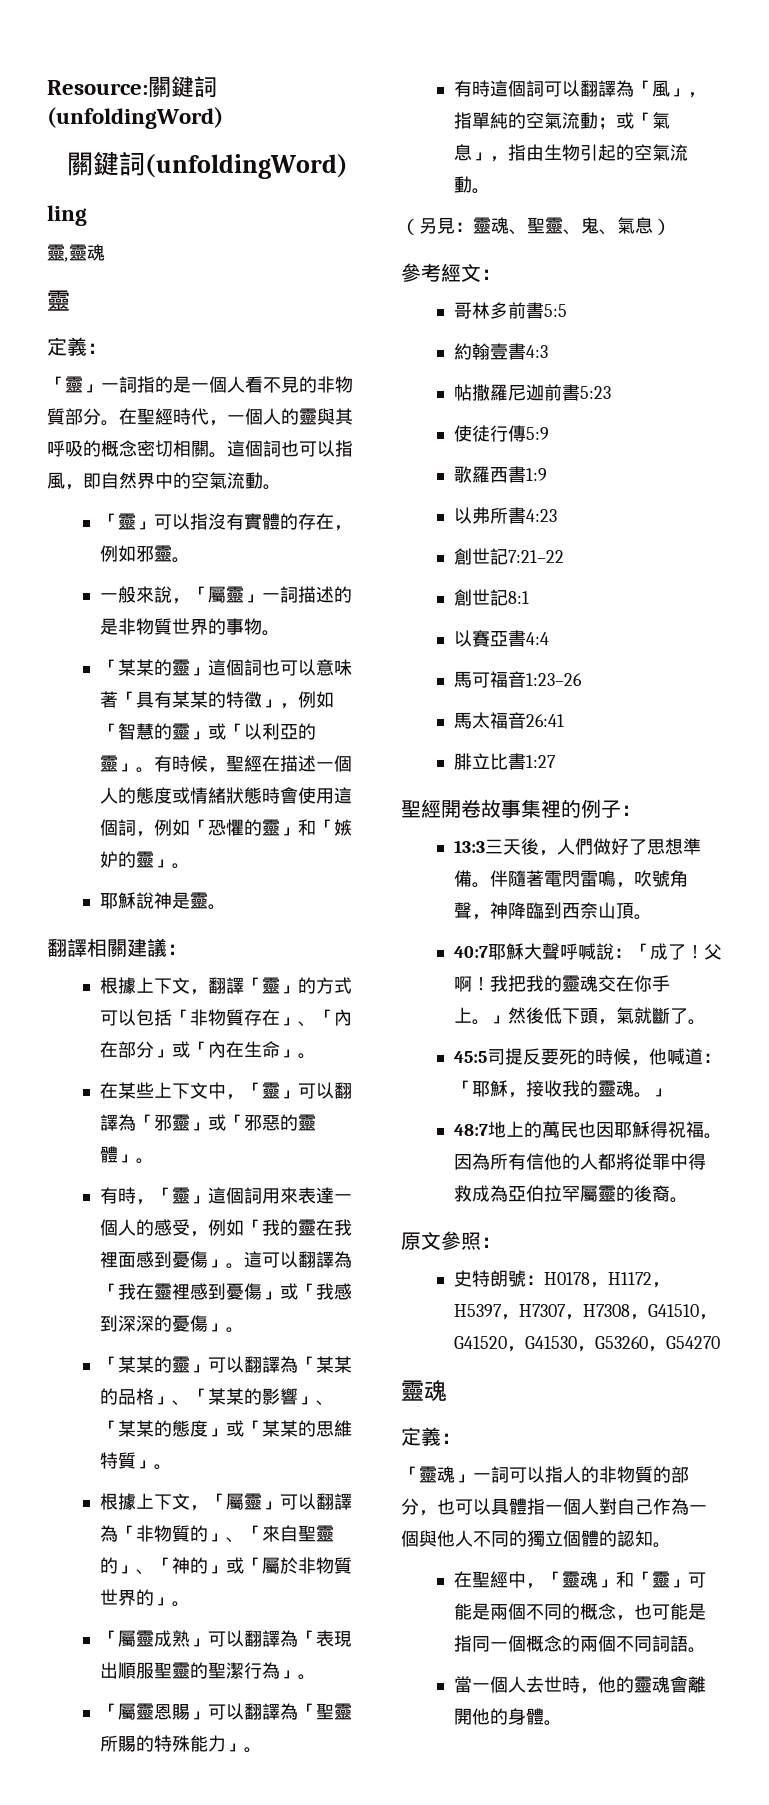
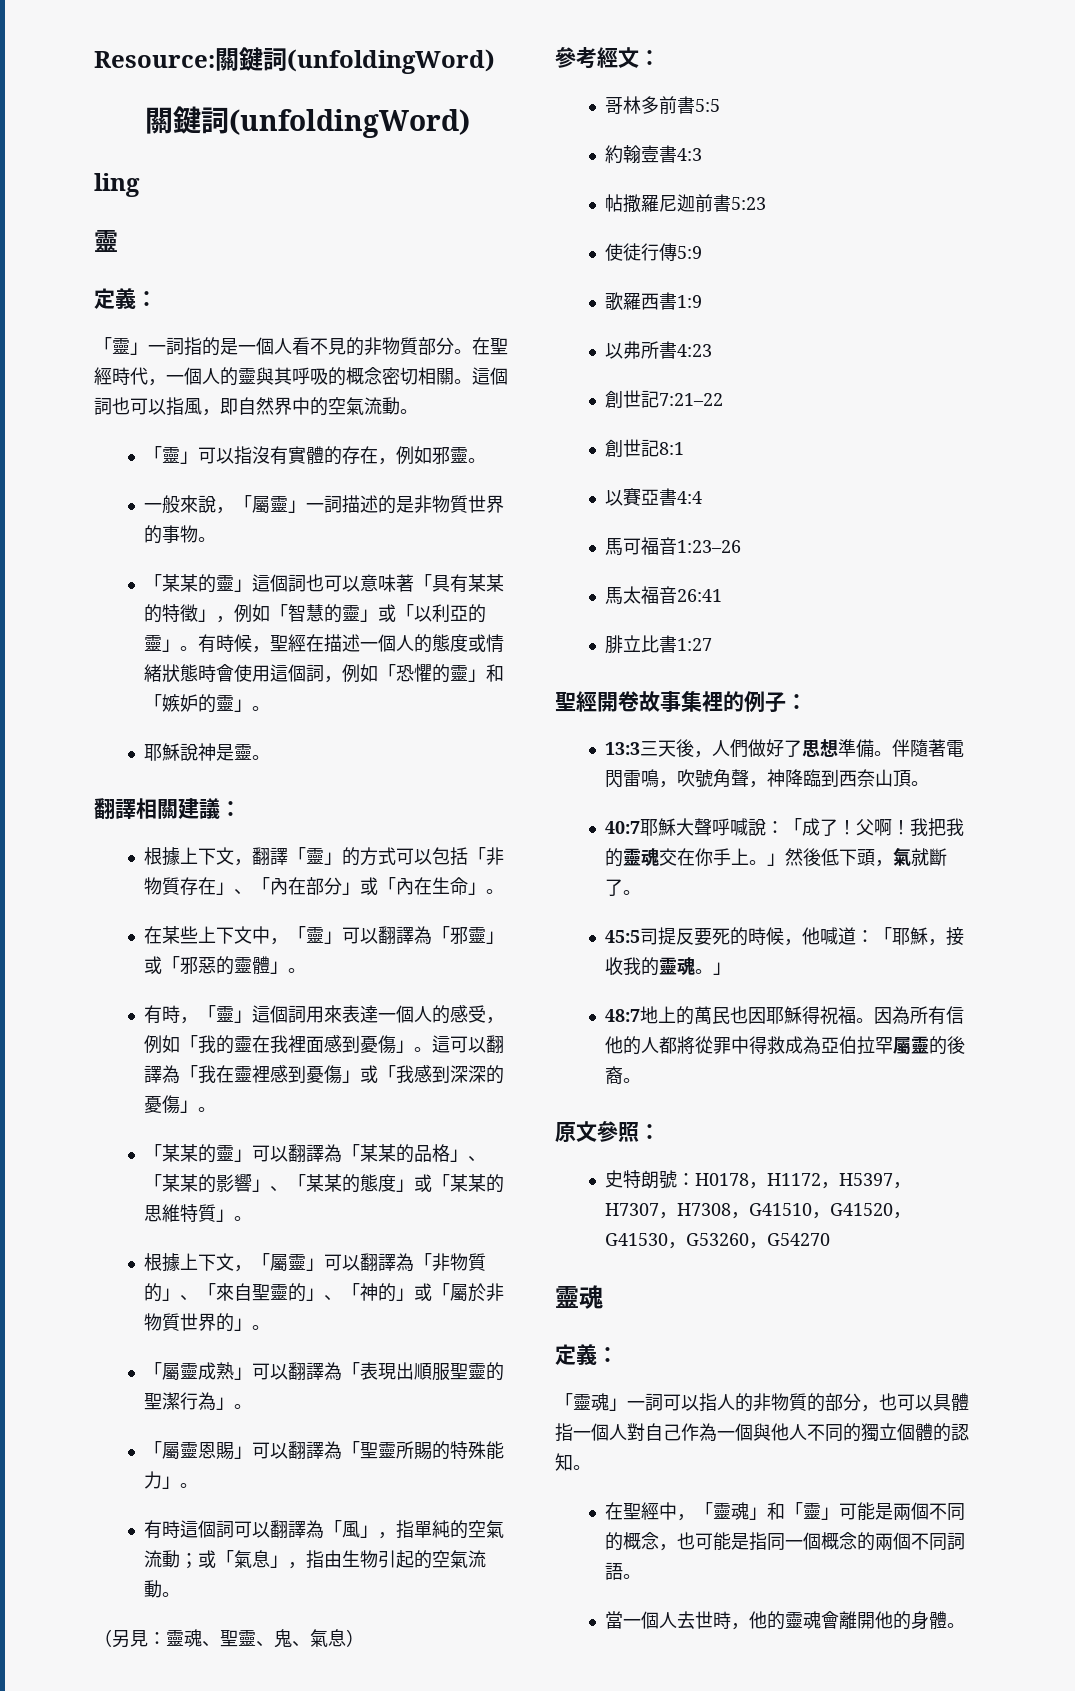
- 靈,靈魂

